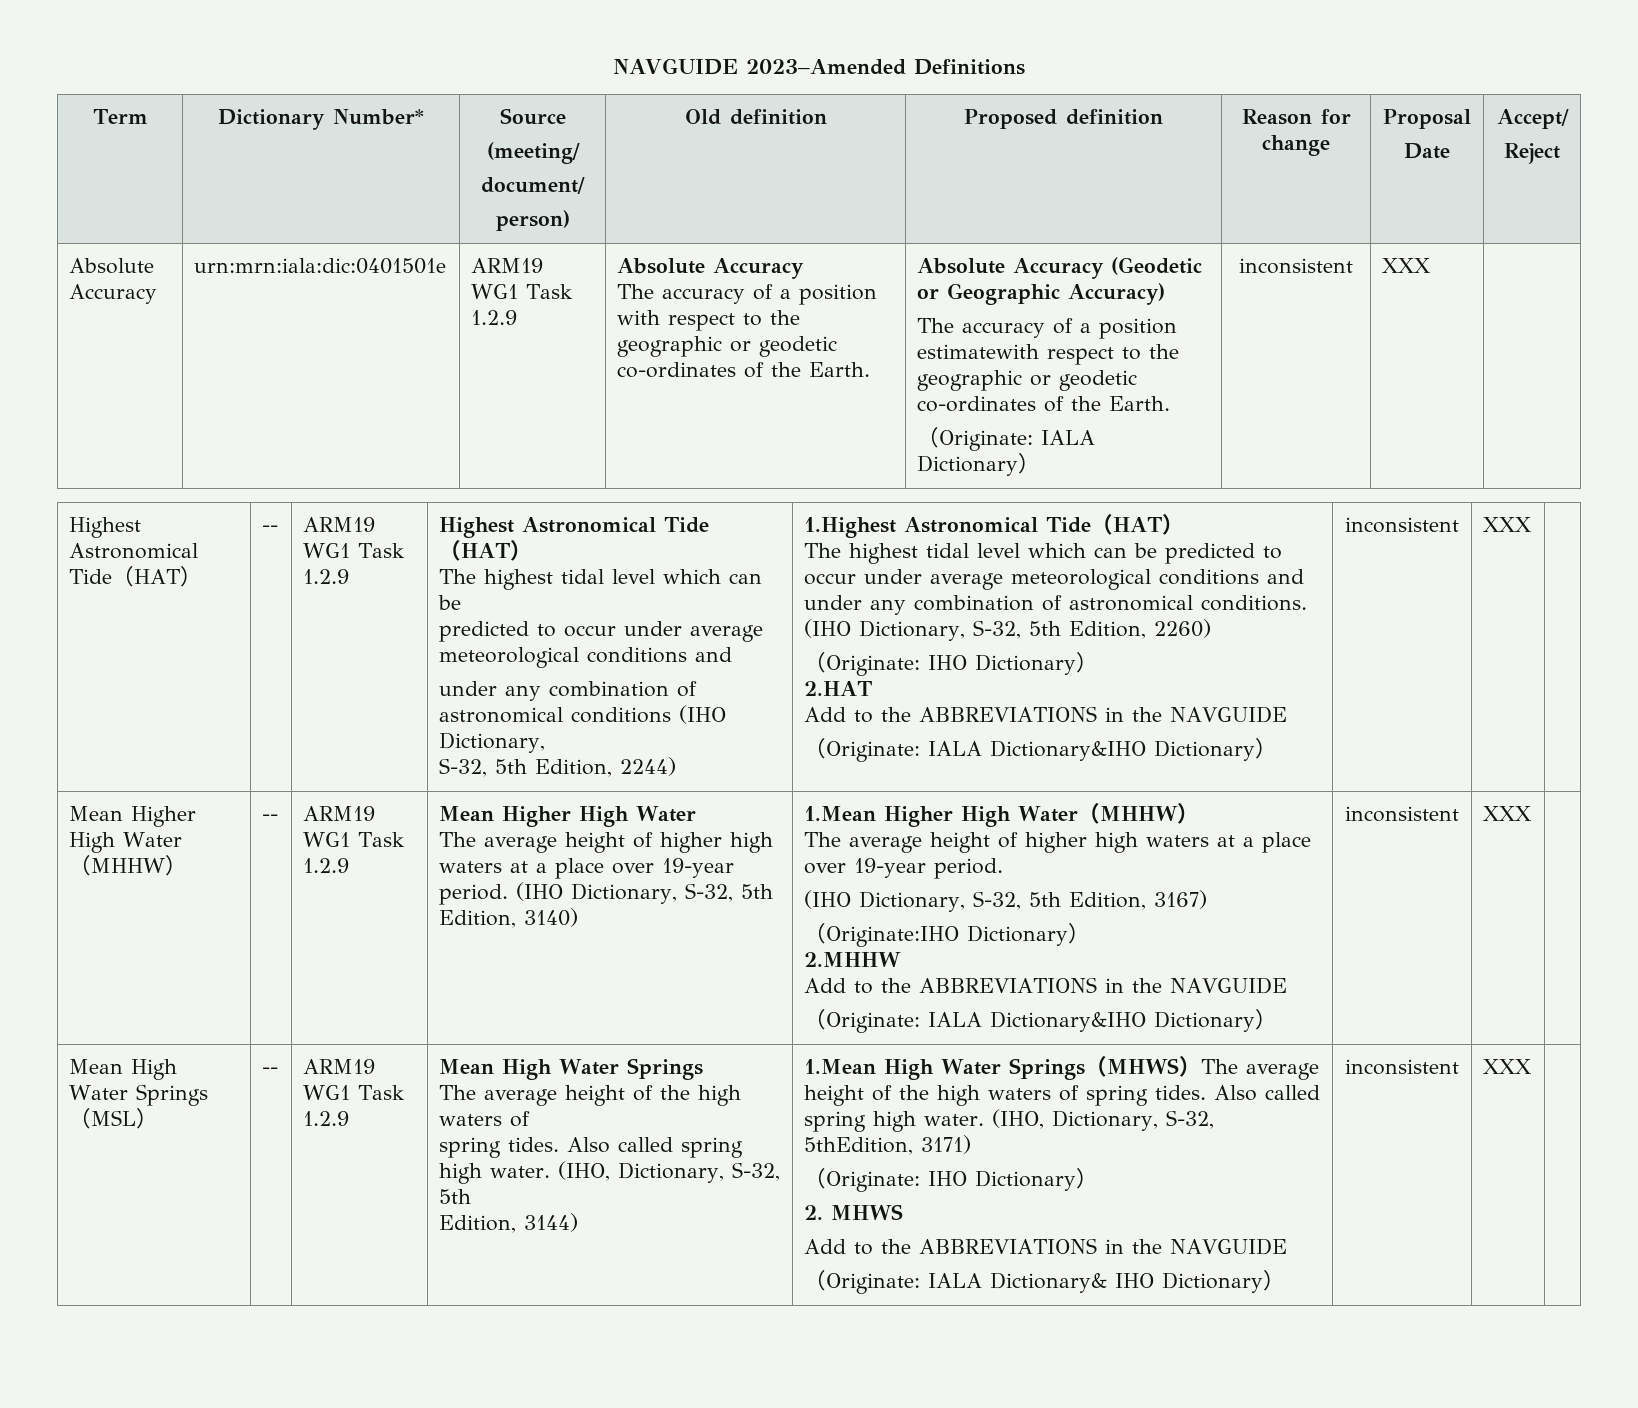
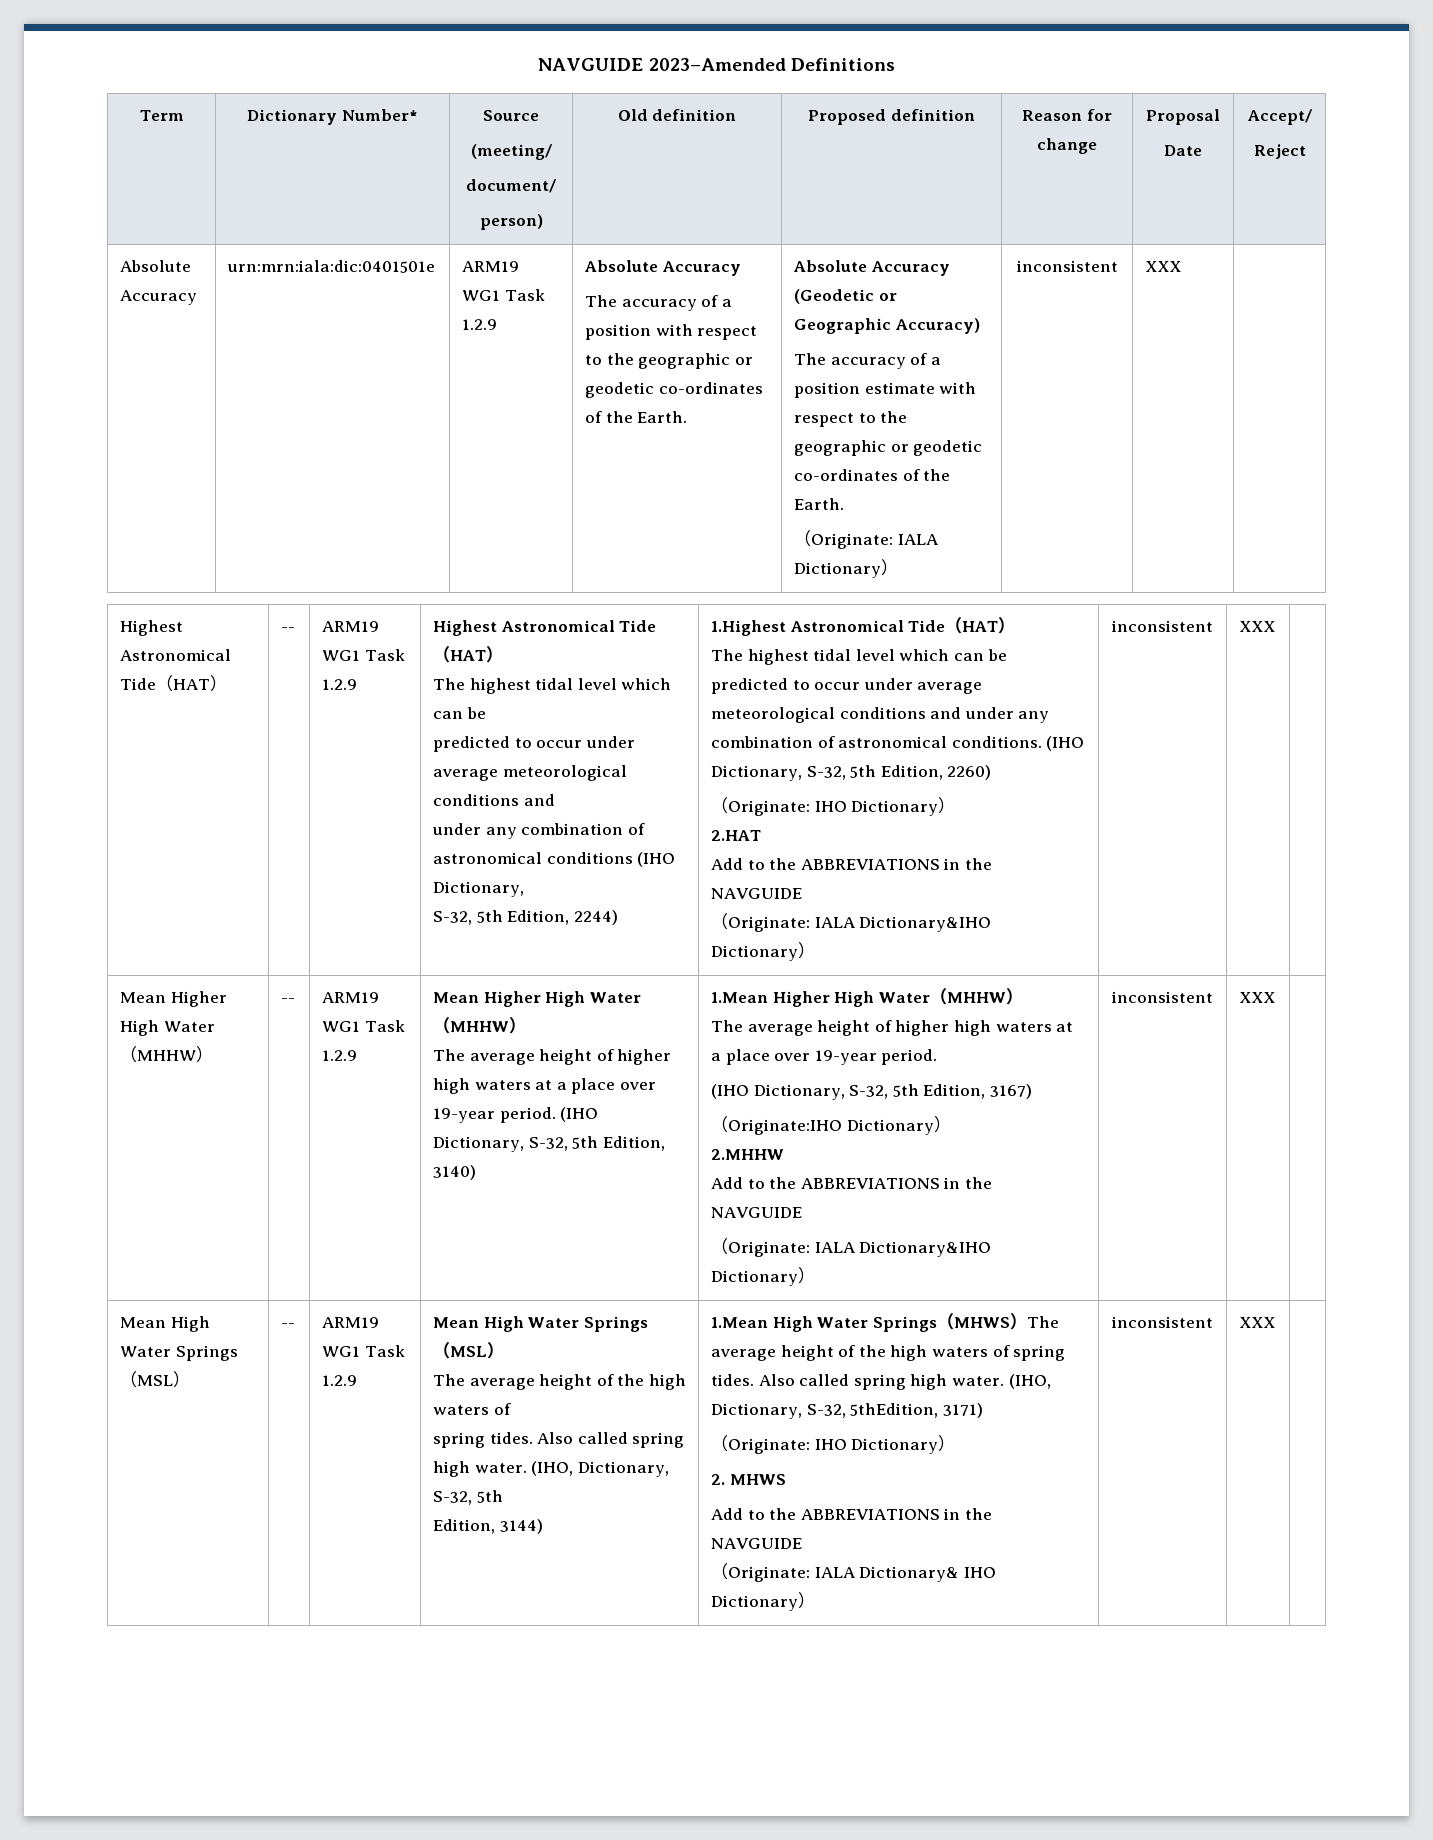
- The accuracy of a position estimatewith respect to the geographic or geodetic co-ordinates of the Earth.
+ The accuracy of a position estimate with respect to the geographic or geodetic co-ordinates of the Earth.
- ARM19 WG1 Task 1.2.9 | Mean Higher High Water
+ ARM19 WG1 Task 1.2.9 | Mean Higher High Water（MHHW）
- ARM19 WG1 Task 1.2.9 | Mean High Water Springs
+ ARM19 WG1 Task 1.2.9 | Mean High Water Springs（MSL）

